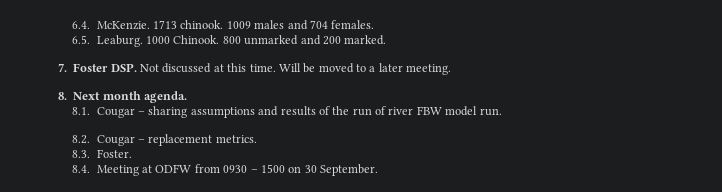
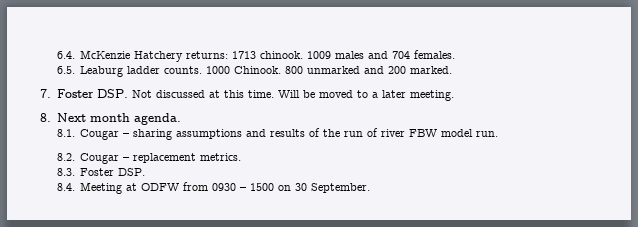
- 6.4. McKenzie. 1713 chinook.
+ 6.4. McKenzie Hatchery returns: 1713 chinook.
- 6.5. Leaburg.
+ 6.5. Leaburg ladder counts.
- 8.3. Foster.
+ 8.3. Foster DSP.

